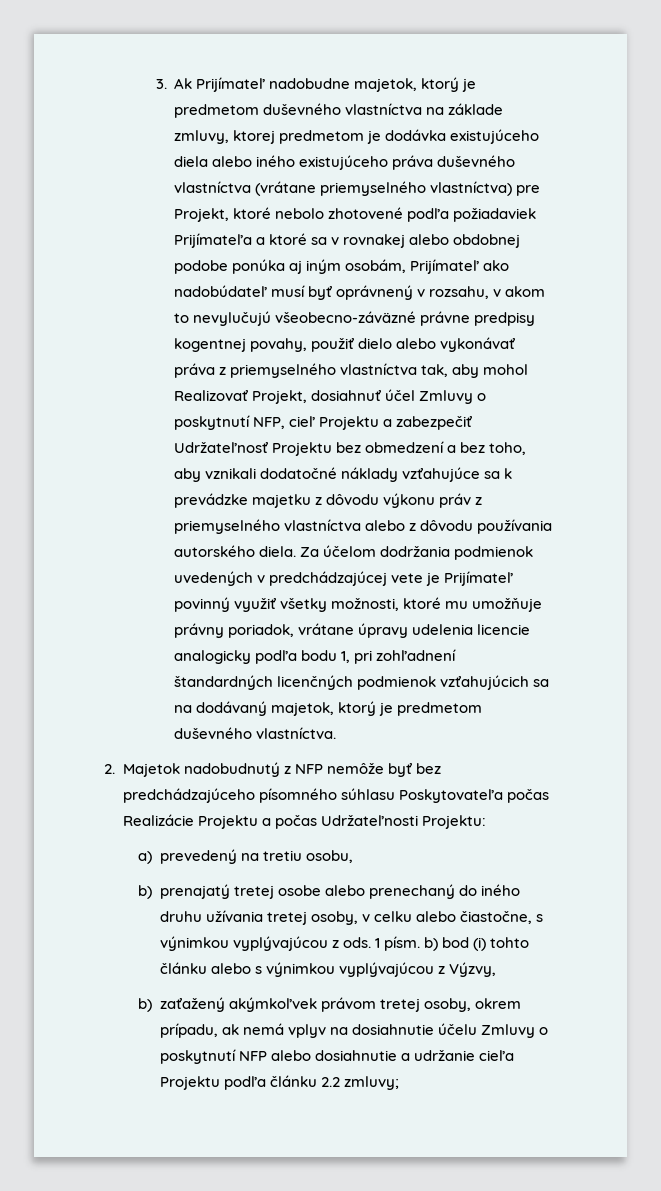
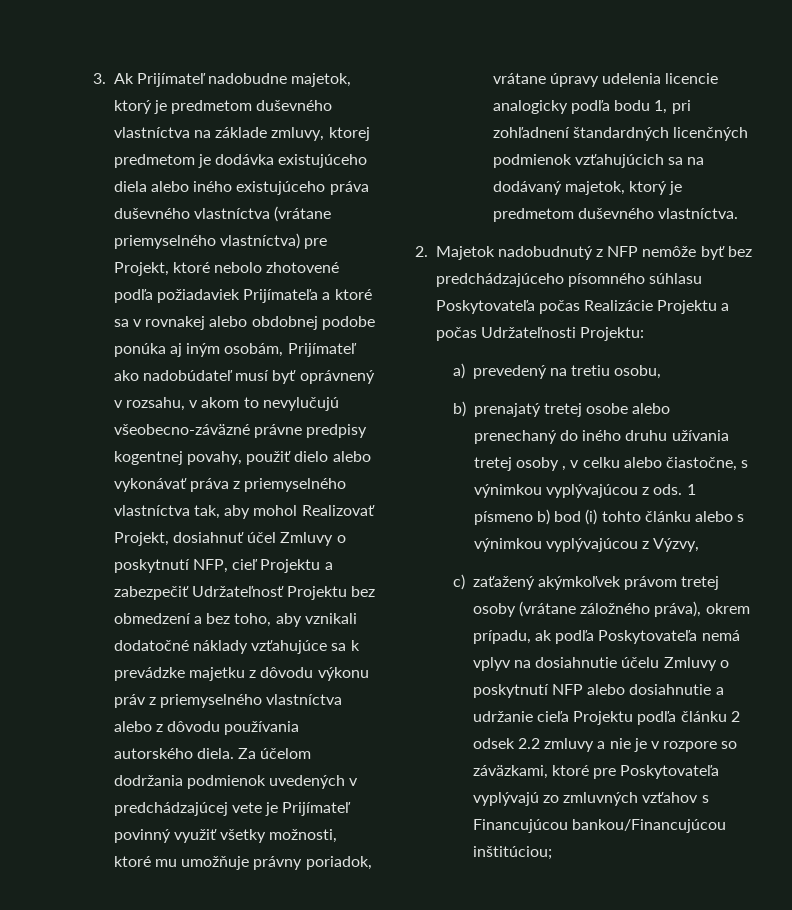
- b) prenajatý tretej osobe alebo prenechaný do iného druhu užívania tretej osoby, v celku alebo čiastočne, s výnimkou vyplývajúcou z ods.
+ b) prenajatý tretej osobe alebo prenechaný do iného druhu užívania tretej osoby , v celku alebo čiastočne, s výnimkou vyplývajúcou z ods.
- 1 písm. b) bod (i) tohto článku alebo s výnimkou vyplývajúcou z Výzvy,
+ 1 písmeno b) bod (i) tohto článku alebo s výnimkou vyplývajúcou z Výzvy,
- b) zaťažený akýmkoľvek právom tretej osoby, okrem prípadu, ak nemá vplyv na dosiahnutie účelu Zmluvy o poskytnutí NFP alebo dosiahnutie a udržanie cieľa Projektu podľa článku 2.2 zmluvy;
+ c) zaťažený akýmkoľvek právom tretej osoby (vrátane záložného práva), okrem prípadu, ak podľa Poskytovateľa nemá vplyv na dosiahnutie účelu Zmluvy o poskytnutí NFP alebo dosiahnutie a udržanie cieľa Projektu podľa článku 2 odsek 2.2 zmluvy a nie je v rozpore so záväzkami, ktoré pre Poskytovateľa vyplývajú zo zmluvných vzťahov s Financujúcou bankou/Financujúcou inštitúciou;

